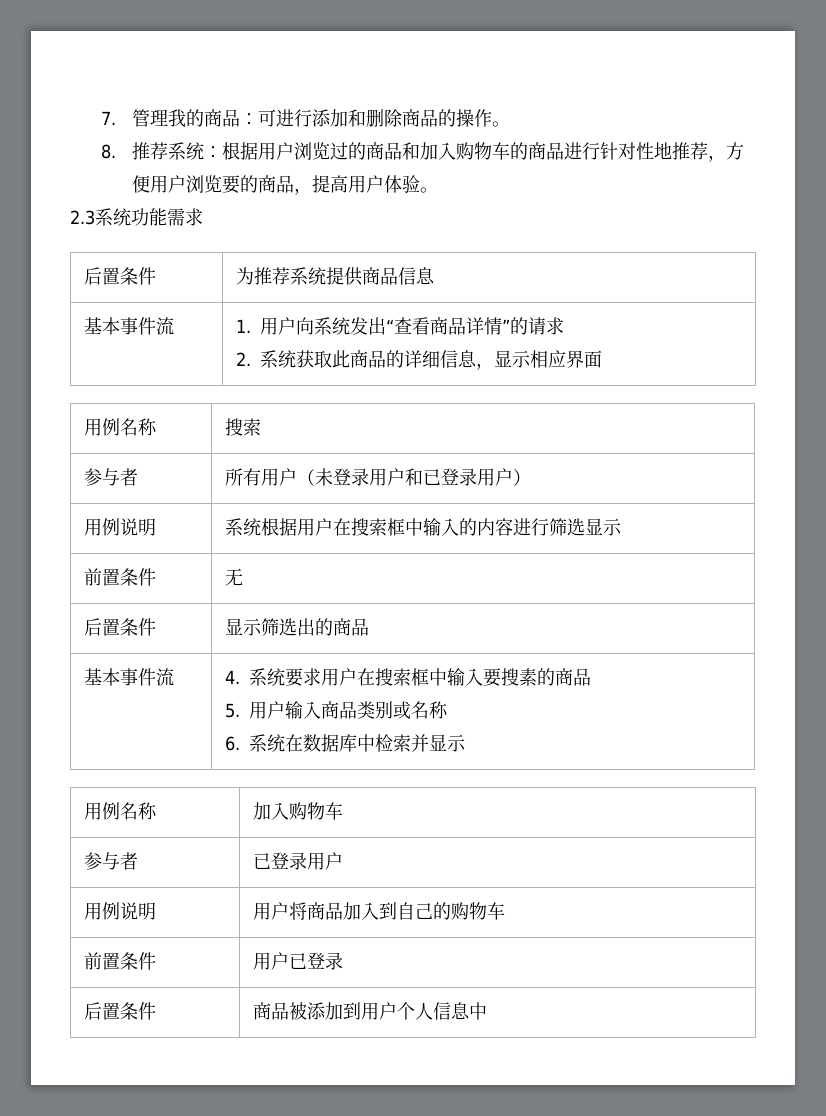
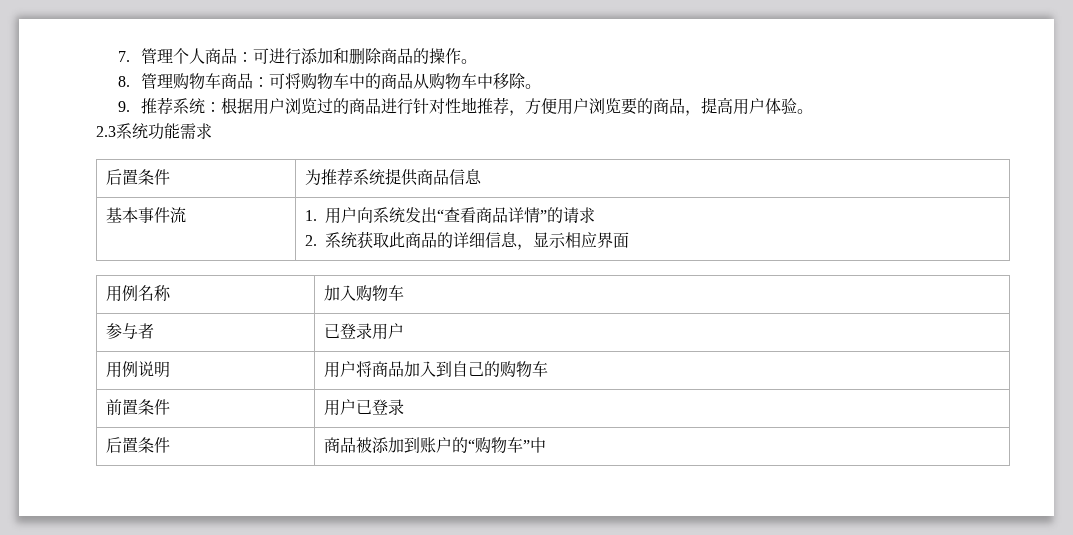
- 7.管理我的商品：可进行添加和删除商品的操作。
+ 7.管理个人商品：可进行添加和删除商品的操作。
- 8.推荐系统：根据用户浏览过的商品和加入购物车的商品进行针对性地推荐，方便用户浏览要的商品，提高用户体验。
+ 8.管理购物车商品：可将购物车中的商品从购物车中移除。
+ 9.推荐系统：根据用户浏览过的商品进行针对性地推荐，方便用户浏览要的商品，提高用户体验。
- 用例名称 | 搜索
- 参与者 | 所有用户（未登录用户和已登录用户）
- 用例说明 | 系统根据用户在搜索框中输入的内容进行筛选显示
- 前置条件 | 无
- 后置条件 | 显示筛选出的商品
- 基本事件流 | 4.系统要求用户在搜索框中输入要搜素的商品
- 5.用户输入商品类别或名称
- 6.系统在数据库中检索并显示
- 后置条件 | 商品被添加到用户个人信息中
+ 后置条件 | 商品被添加到账户的“购物车”中

